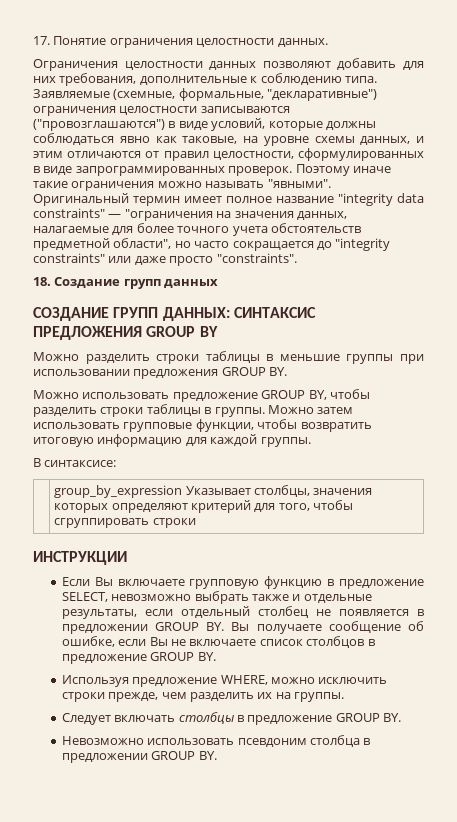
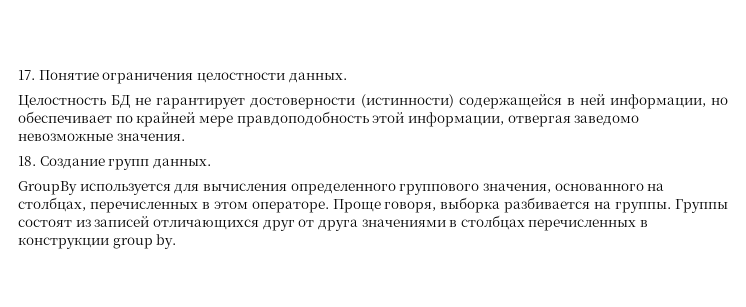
- Ограничения целостности данных позволяют добавить для них требования, дополнительные к соблюдению типа. Заявляемые (схемные, формальные, "декларативные") ограничения целостности записываются ("провозглашаются") в виде условий, которые должны соблюдаться явно как таковые, на уровне схемы данных, и этим отличаются от правил целостности, сформулированных в виде запрограммированных проверок. Поэтому иначе такие ограничения можно называть "явными". Оригинальный термин имеет полное название "integrity data constraints" — "ограничения на значения данных, налагаемые для более точного учета обстоятельств предметной области", но часто сокращается до "integrity constraints" или даже просто "constraints".
- 18. Создание групп данных
- СОЗДАНИЕ ГРУПП ДАННЫХ: СИНТАКСИС ПРЕДЛОЖЕНИЯ GROUP BY
- Можно разделить строки таблицы в меньшие группы при использовании предложения GROUP BY.
- Можно использовать предложение GROUP BY, чтобы разделить строки таблицы в группы. Можно затем использовать групповые функции, чтобы возвратить итоговую информацию для каждой группы.
- В синтаксисе:
- | group_by_expression Указывает столбцы, значения которых определяют критерий для того, чтобы сгруппировать строки
- ИНСТРУКЦИИ
- Если Вы включаете групповую функцию в предложение SELECT, невозможно выбрать также и отдельные результаты, если отдельный столбец не появляется в предложении GROUP BY. Вы получаете сообщение об ошибке, если Вы не включаете список столбцов в предложение GROUP BY.
- Используя предложение WHERE, можно исключить строки прежде, чем разделить их на группы.
- Следует включать столбцы в предложение GROUP BY.
- Невозможно использовать псевдоним столбца в предложении GROUP BY.
+ Целостность БД не гарантирует достоверности (истинности) содержащейся в ней информации, но обеспечивает по крайней мере правдоподобность этой информации, отвергая заведомо невозможные значения.
+ 18. Создание групп данных.
+ GroupBy используется для вычисления определенного группового значения, основанного на столбцах, перечисленных в этом операторе. Проще говоря, выборка разбивается на группы. Группы состоят из записей отличающихся друг от друга значениями в столбцах перечисленных в конструкции group by.

